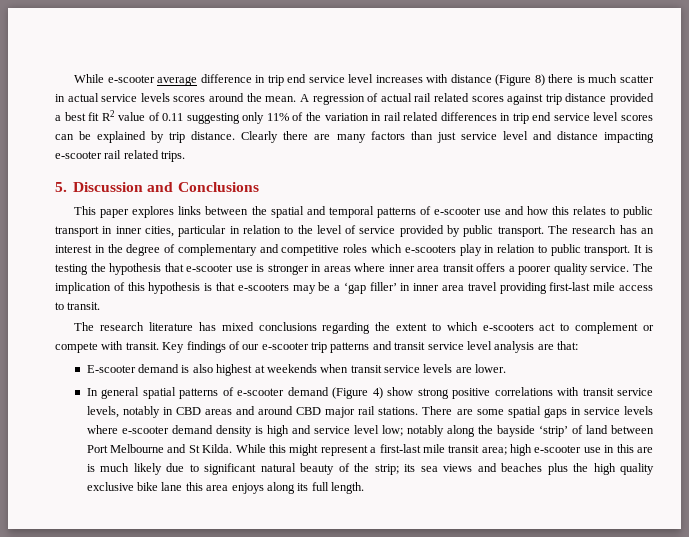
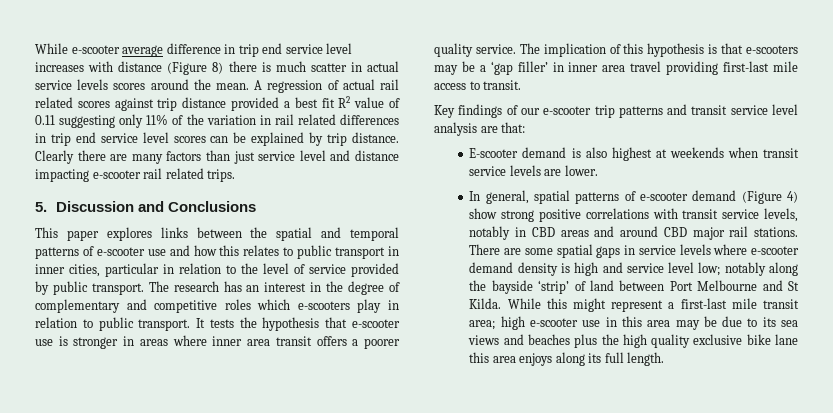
- It is testing the hypothesis that e-scooter use is stronger in areas where inner area transit offers a poorer quality service.
+ It tests the hypothesis that e-scooter use is stronger in areas where inner area transit offers a poorer quality service.
- The research literature has mixed conclusions regarding the extent to which e-scooters act to complement or compete with transit.
- In general spatial patterns of e-scooter demand (Figure 4) show strong positive correlations with transit service levels, notably in CBD areas and around CBD major rail stations.
+ In general, spatial patterns of e-scooter demand (Figure 4) show strong positive correlations with transit service levels, notably in CBD areas and around CBD major rail stations.
- While this might represent a first-last mile transit area; high e-scooter use in this are is much likely due to significant natural beauty of the strip; its sea views and beaches plus the high quality exclusive bike lane this area enjoys along its full length.
+ While this might represent a first-last mile transit area; high e-scooter use in this area may be due to its sea views and beaches plus the high quality exclusive bike lane this area enjoys along its full length.

